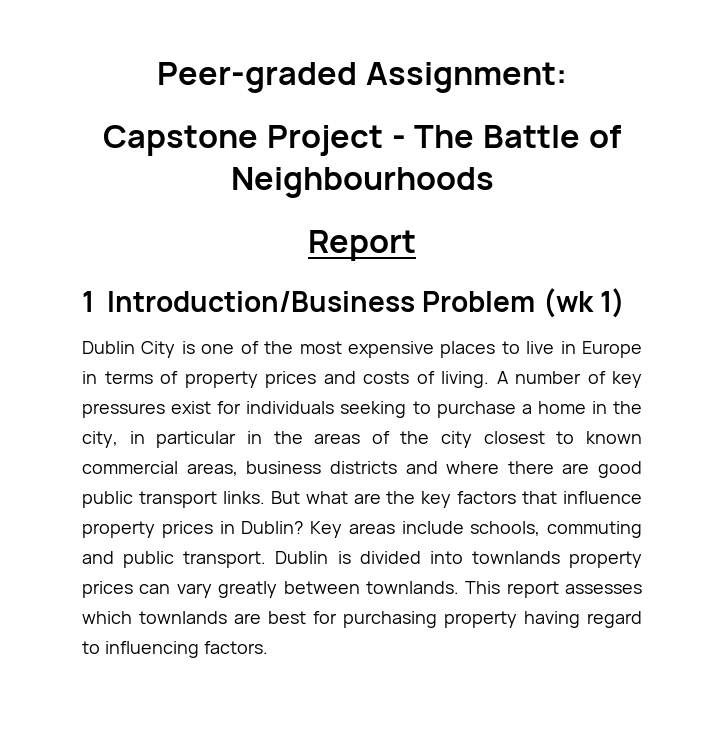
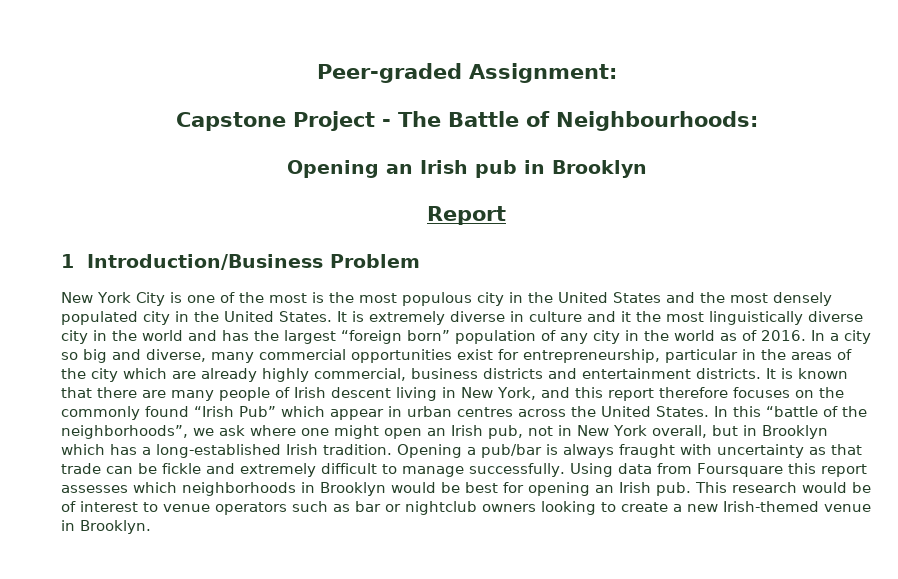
- Capstone Project - The Battle of Neighbourhoods
+ Capstone Project - The Battle of Neighbourhoods:
+ Opening an Irish pub in Brooklyn
- 1 Introduction/Business Problem (wk 1)
- Dublin City is one of the most expensive places to live in Europe in terms of property prices and costs of living. A number of key pressures exist for individuals seeking to purchase a home in the city, in particular in the areas of the city closest to known commercial areas, business districts and where there are good public transport links. But what are the key factors that influence property prices in Dublin? Key areas include schools, commuting and public transport. Dublin is divided into townlands property prices can vary greatly between townlands. This report assesses which townlands are best for purchasing property having regard to influencing factors.
+ 1 Introduction/Business Problem
+ New York City is one of the most is the most populous city in the United States and the most densely populated city in the United States. It is extremely diverse in culture and it the most linguistically diverse city in the world and has the largest “foreign born” population of any city in the world as of 2016. In a city so big and diverse, many commercial opportunities exist for entrepreneurship, particular in the areas of the city which are already highly commercial, business districts and entertainment districts. It is known that there are many people of Irish descent living in New York, and this report therefore focuses on the commonly found “Irish Pub” which appear in urban centres across the United States. In this “battle of the neighborhoods”, we ask where one might open an Irish pub, not in New York overall, but in Brooklyn which has a long-established Irish tradition. Opening a pub/bar is always fraught with uncertainty as that trade can be fickle and extremely difficult to manage successfully. Using data from Foursquare this report assesses which neighborhoods in Brooklyn would be best for opening an Irish pub. This research would be of interest to venue operators such as bar or nightclub owners looking to create a new Irish-themed venue in Brooklyn.

